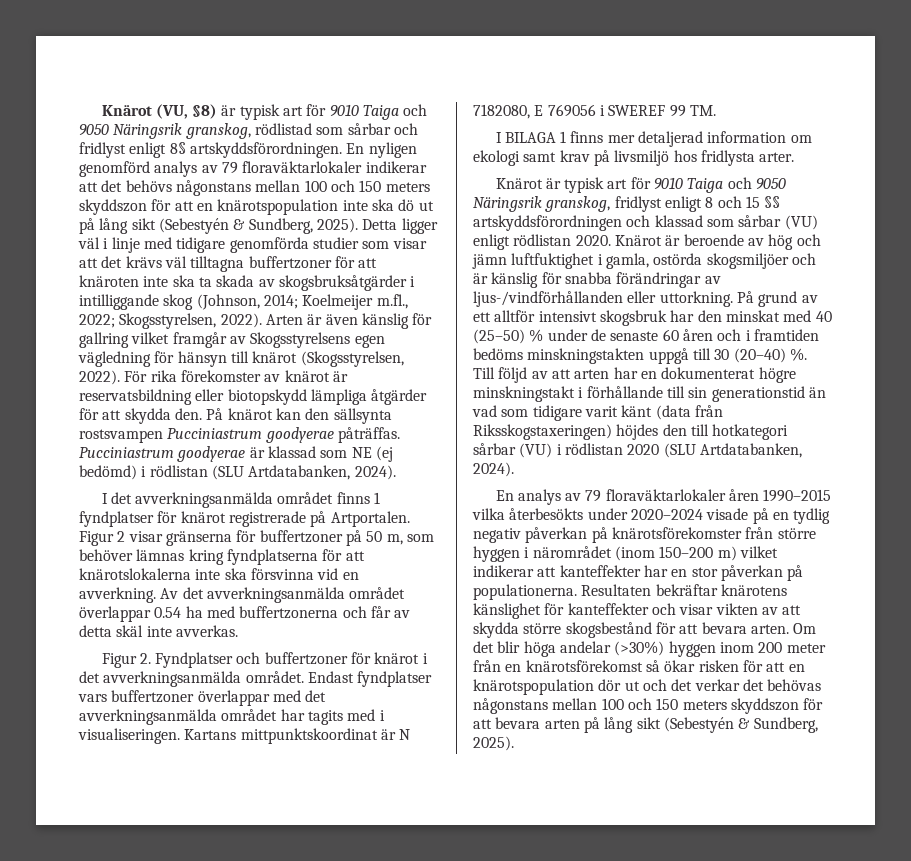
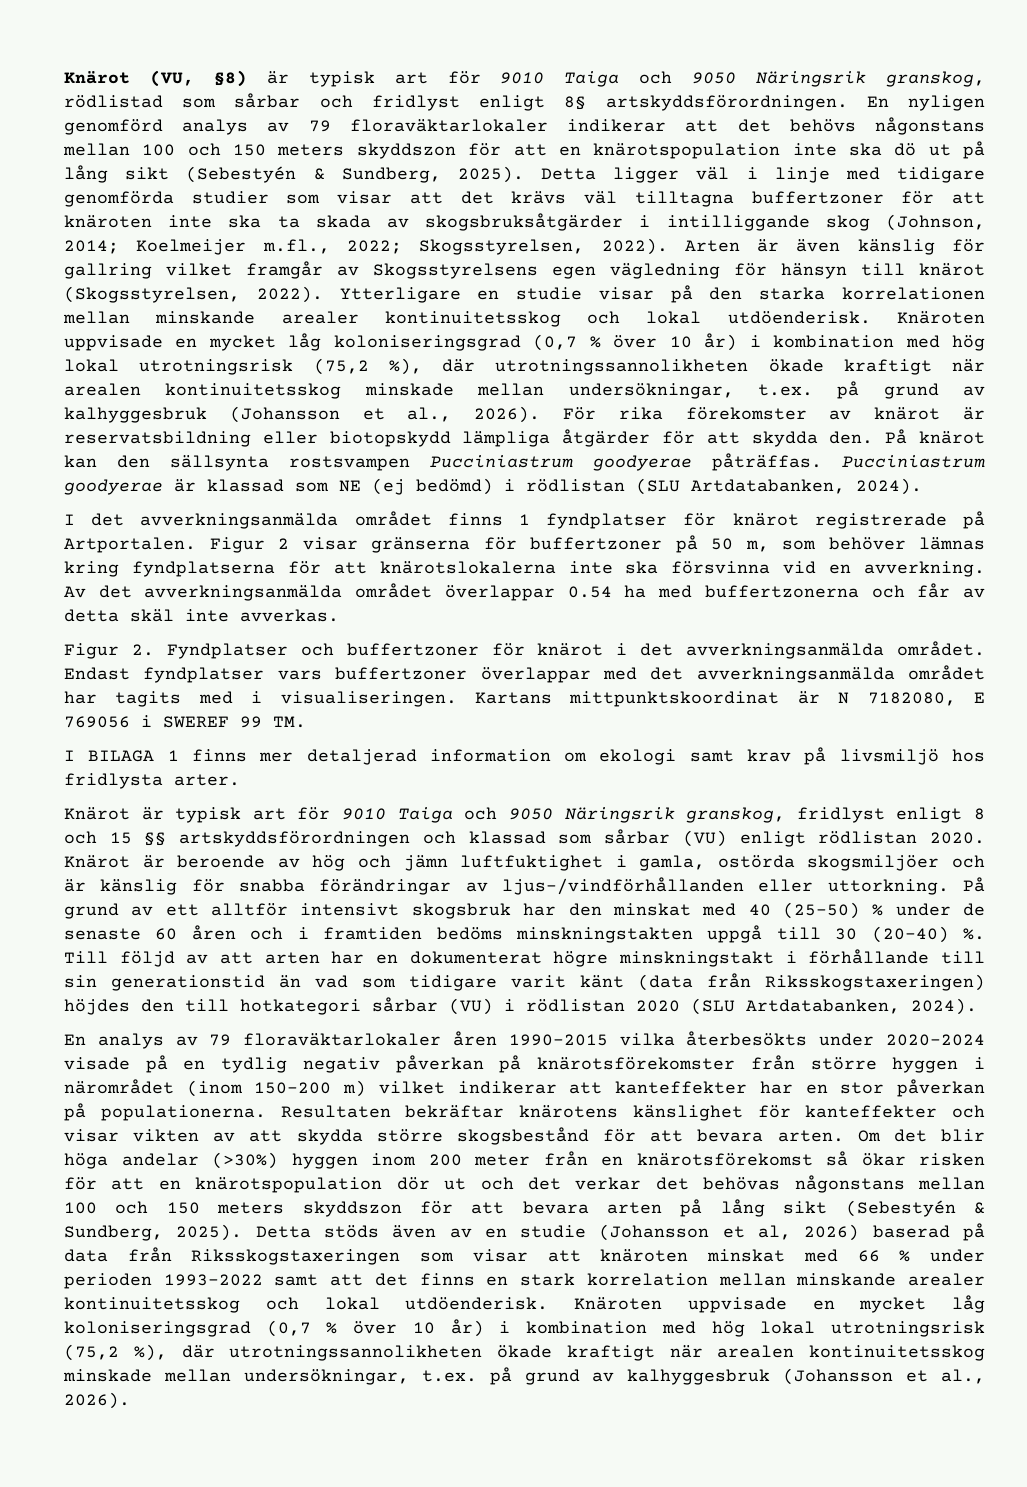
+ Ytterligare en studie visar på den starka korrelationen mellan minskande arealer kontinuitetsskog och lokal utdöenderisk. Knäroten uppvisade en mycket låg koloniseringsgrad (0,7 % över 10 år) i kombination med hög lokal utrotningsrisk (75,2 %), där utrotningssannolikheten ökade kraftigt när arealen kontinuitetsskog minskade mellan undersökningar, t.ex. på grund av kalhyggesbruk (Johansson et al., 2026).
+ Detta stöds även av en studie (Johansson et al, 2026) baserad på data från Riksskogstaxeringen som visar att knäroten minskat med 66 % under perioden 1993–2022 samt att det finns en stark korrelation mellan minskande arealer kontinuitetsskog och lokal utdöenderisk. Knäroten uppvisade en mycket låg koloniseringsgrad (0,7 % över 10 år) i kombination med hög lokal utrotningsrisk (75,2 %), där utrotningssannolikheten ökade kraftigt när arealen kontinuitetsskog minskade mellan undersökningar, t.ex. på grund av kalhyggesbruk (Johansson et al., 2026).

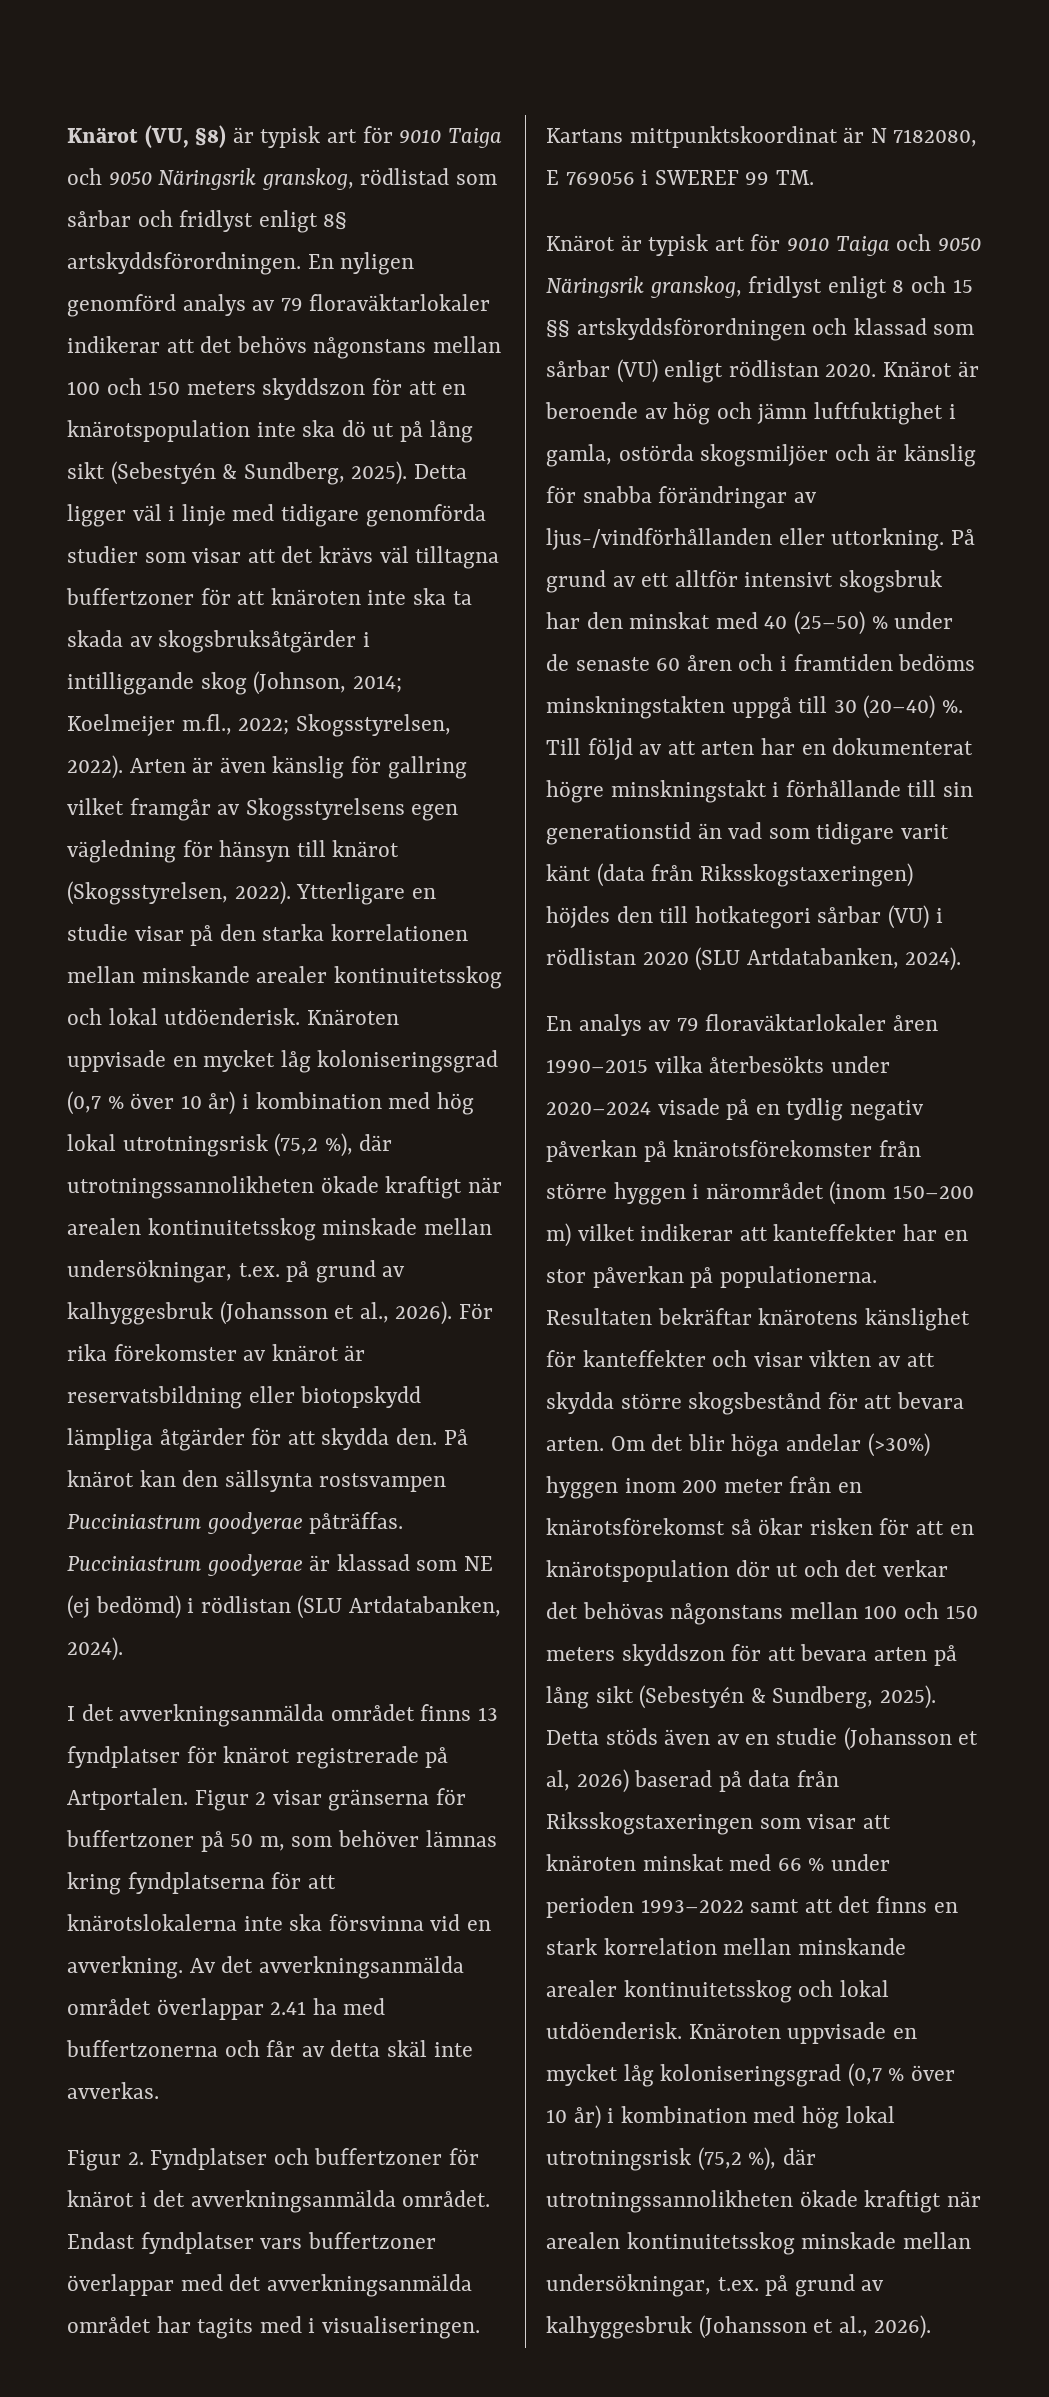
- I det avverkningsanmälda området finns 1 fyndplatser för knärot registrerade på Artportalen.
+ I det avverkningsanmälda området finns 13 fyndplatser för knärot registrerade på Artportalen.
- Av det avverkningsanmälda området överlappar 0.54 ha med buffertzonerna och får av detta skäl inte avverkas.
+ Av det avverkningsanmälda området överlappar 2.41 ha med buffertzonerna och får av detta skäl inte avverkas.
- I BILAGA 1 finns mer detaljerad information om ekologi samt krav på livsmiljö hos fridlysta arter.

